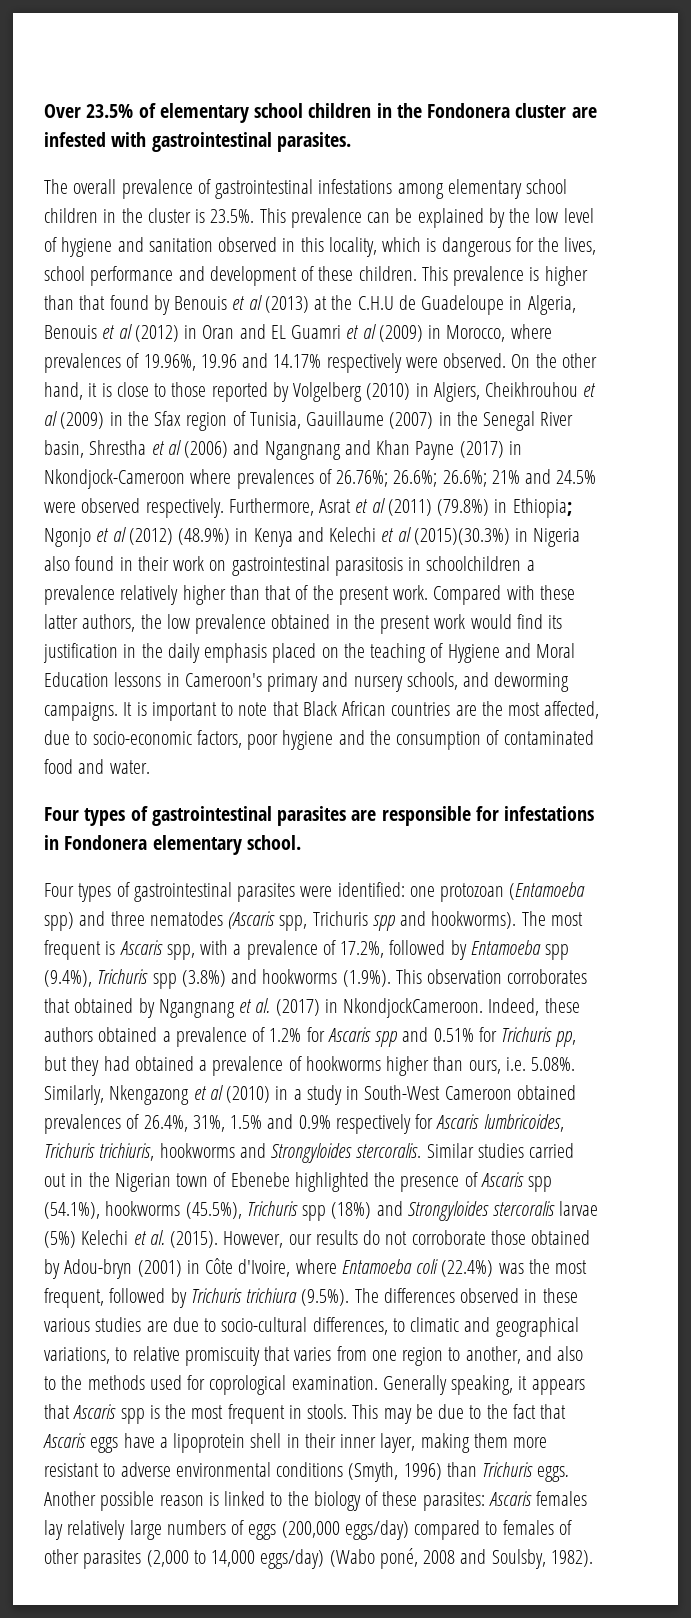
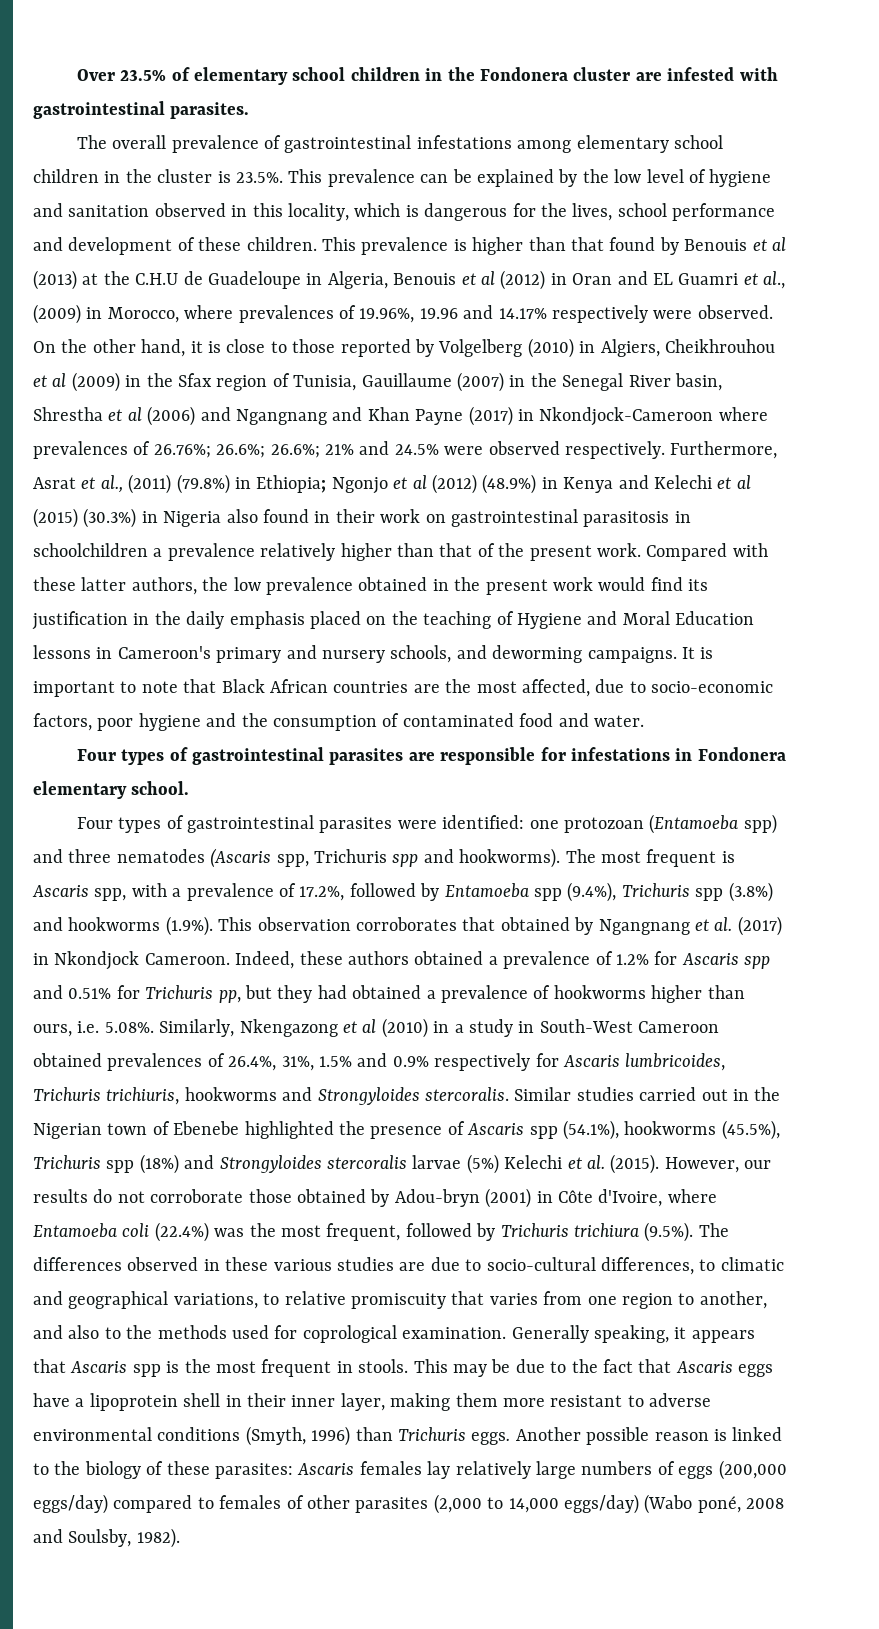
- This prevalence is higher than that found by Benouis et al (2013) at the C.H.U de Guadeloupe in Algeria, Benouis et al (2012) in Oran and EL Guamri et al (2009) in Morocco, where prevalences of 19.96%, 19.96 and 14.17% respectively were observed.
+ This prevalence is higher than that found by Benouis et al (2013) at the C.H.U de Guadeloupe in Algeria, Benouis et al (2012) in Oran and EL Guamri et al., (2009) in Morocco, where prevalences of 19.96%, 19.96 and 14.17% respectively were observed.
- Furthermore, Asrat et al (2011) (79.8%) in Ethiopia; Ngonjo et al (2012) (48.9%) in Kenya and Kelechi et al (2015)(30.3%) in Nigeria also found in their work on gastrointestinal parasitosis in schoolchildren a prevalence relatively higher than that of the present work.
+ Furthermore, Asrat et al., (2011) (79.8%) in Ethiopia; Ngonjo et al (2012) (48.9%) in Kenya and Kelechi et al (2015) (30.3%) in Nigeria also found in their work on gastrointestinal parasitosis in schoolchildren a prevalence relatively higher than that of the present work.
- The most frequent is Ascaris spp, with a prevalence of 17.2%, followed by Entamoeba spp (9.4%), Trichuris spp (3.8%) and hookworms (1.9%). This observation corroborates that obtained by Ngangnang et al. (2017) in NkondjockCameroon.
+ The most frequent is Ascaris spp, with a prevalence of 17.2%, followed by Entamoeba spp (9.4%), Trichuris spp (3.8%) and hookworms (1.9%). This observation corroborates that obtained by Ngangnang et al. (2017) in Nkondjock Cameroon.

